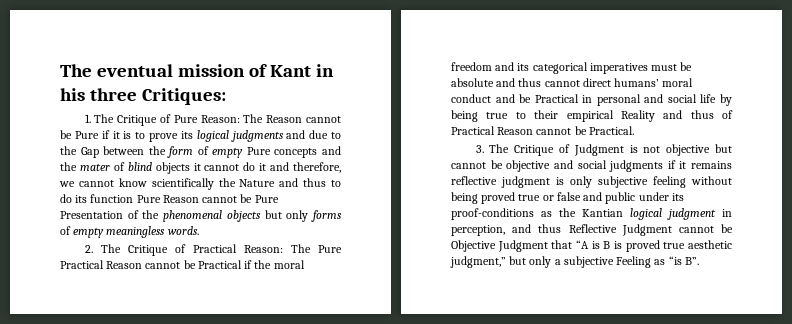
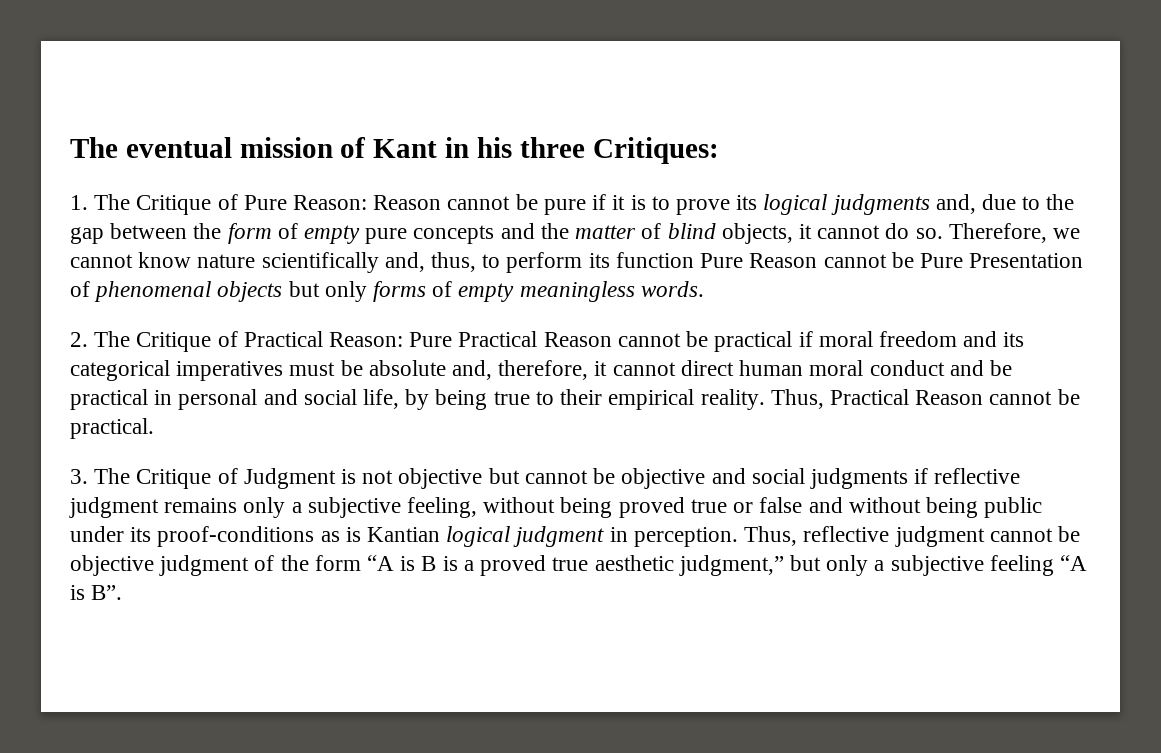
- 1. The Critique of Pure Reason: The Reason cannot be Pure if it is to prove its logical judgments and due to the Gap between the form of empty Pure concepts and the mater of blind objects it cannot do it and therefore, we cannot know scientifically the Nature and thus to do its function Pure Reason cannot be Pure Presentation of the phenomenal objects but only forms of empty meaningless words.
+ 1. The Critique of Pure Reason: Reason cannot be pure if it is to prove its logical judgments and, due to the gap between the form of empty pure concepts and the matter of blind objects, it cannot do so. Therefore, we cannot know nature scientifically and, thus, to perform its function Pure Reason cannot be Pure Presentation of phenomenal objects but only forms of empty meaningless words.
- 2. The Critique of Practical Reason: The Pure Practical Reason cannot be Practical if the moral freedom and its categorical imperatives must be absolute and thus cannot direct humans’ moral conduct and be Practical in personal and social life by being true to their empirical Reality and thus of Practical Reason cannot be Practical.
+ 2. The Critique of Practical Reason: Pure Practical Reason cannot be practical if moral freedom and its categorical imperatives must be absolute and, therefore, it cannot direct human moral conduct and be practical in personal and social life, by being true to their empirical reality. Thus, Practical Reason cannot be practical.
- 3. The Critique of Judgment is not objective but cannot be objective and social judgments if it remains reflective judgment is only subjective feeling without being proved true or false and public under its proof-conditions as the Kantian logical judgment in perception, and thus Reflective Judgment cannot be Objective Judgment that “A is B is proved true aesthetic judgment,” but only a subjective Feeling as “is B”.
+ 3. The Critique of Judgment is not objective but cannot be objective and social judgments if reflective judgment remains only a subjective feeling, without being proved true or false and without being public under its proof-conditions as is Kantian logical judgment in perception. Thus, reflective judgment cannot be objective judgment of the form “A is B is a proved true aesthetic judgment,” but only a subjective feeling “A is B”.

